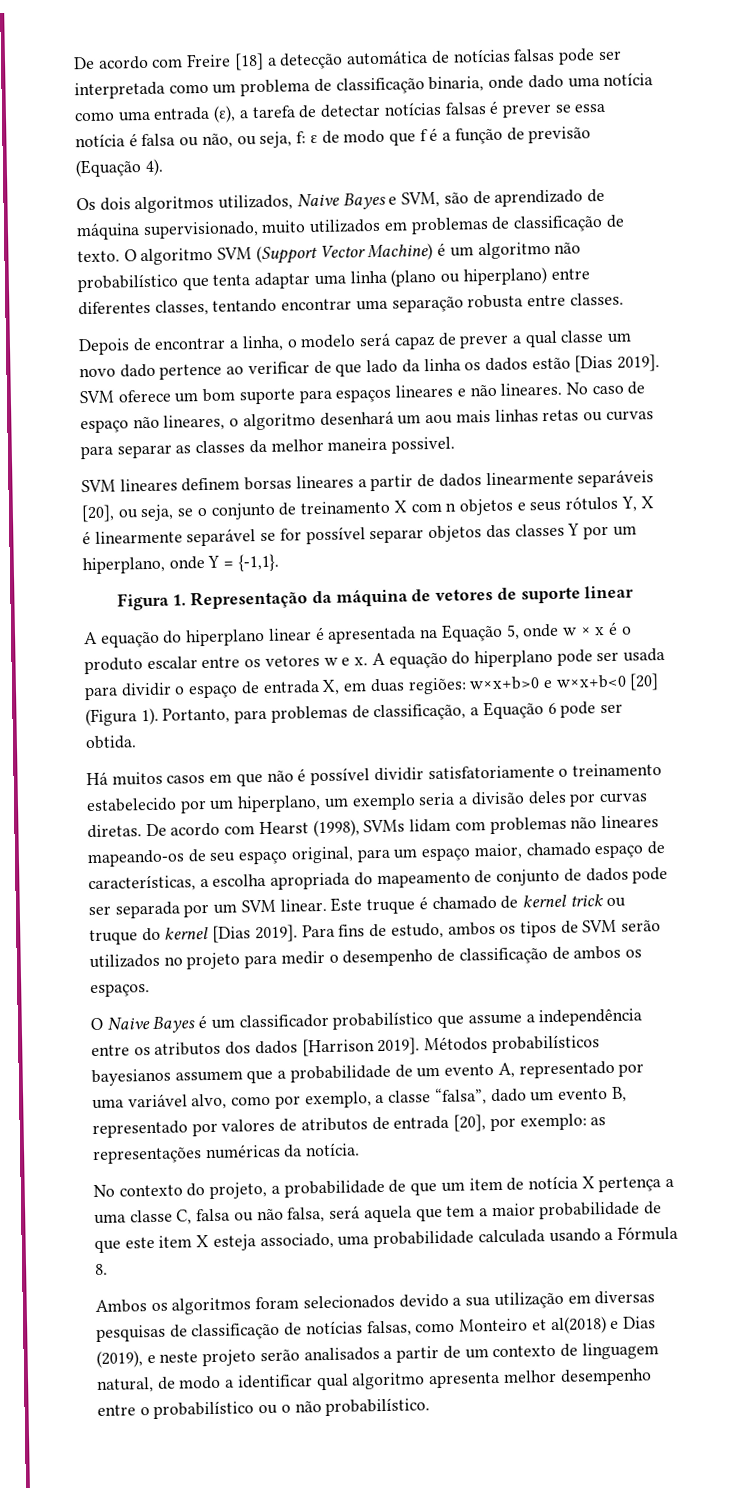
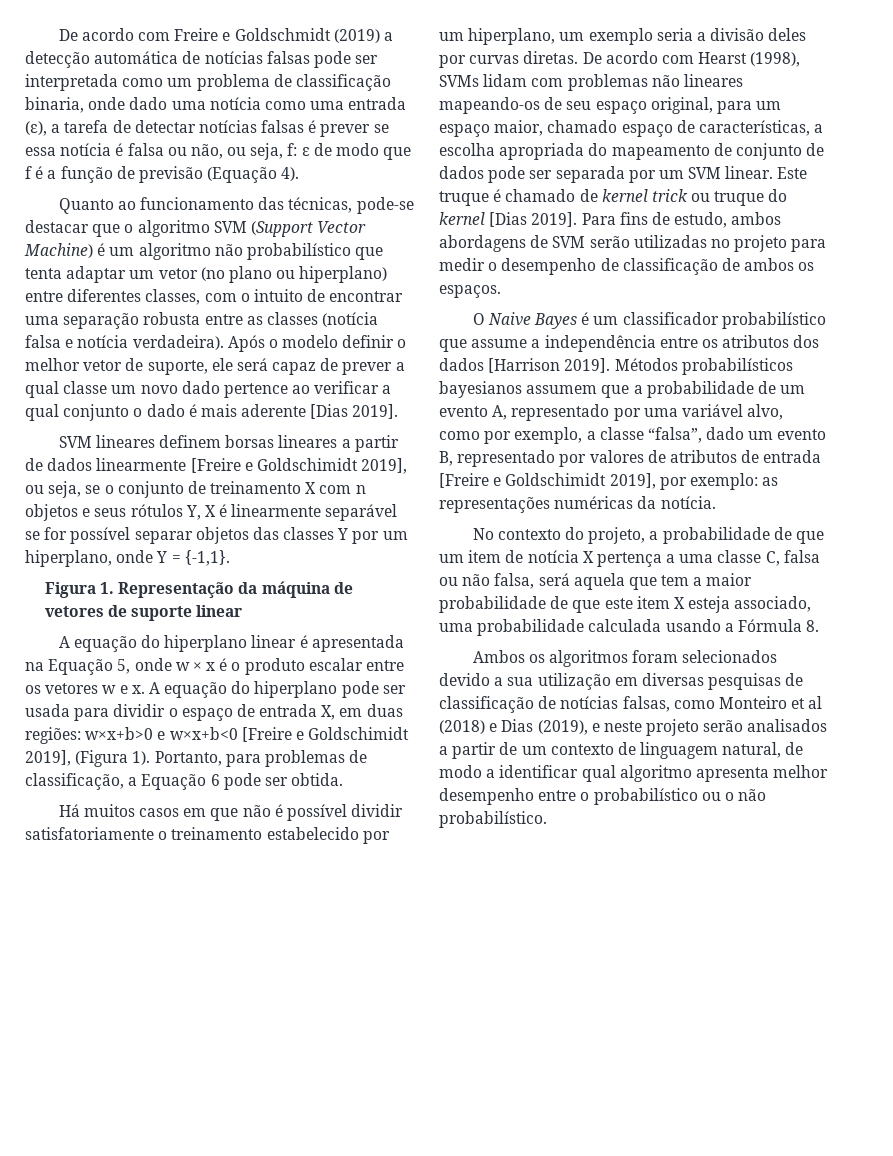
- De acordo com Freire [18] a detecção automática de notícias falsas pode ser interpretada como um problema de classificação binaria, onde dado uma notícia como uma entrada (ε), a tarefa de detectar notícias falsas é prever se essa notícia é falsa ou não, ou seja, f: ε de modo que f é a função de previsão (Equação 4).
+ De acordo com Freire e Goldschmidt (2019) a detecção automática de notícias falsas pode ser interpretada como um problema de classificação binaria, onde dado uma notícia como uma entrada (ε), a tarefa de detectar notícias falsas é prever se essa notícia é falsa ou não, ou seja, f: ε de modo que f é a função de previsão (Equação 4).
- Os dois algoritmos utilizados, Naive Bayes e SVM, são de aprendizado de máquina supervisionado, muito utilizados em problemas de classificação de texto. O algoritmo SVM (Support Vector Machine) é um algoritmo não probabilístico que tenta adaptar uma linha (plano ou hiperplano) entre diferentes classes, tentando encontrar uma separação robusta entre classes.
- Depois de encontrar a linha, o modelo será capaz de prever a qual classe um novo dado pertence ao verificar de que lado da linha os dados estão [Dias 2019]. SVM oferece um bom suporte para espaços lineares e não lineares. No caso de espaço não lineares, o algoritmo desenhará um aou mais linhas retas ou curvas para separar as classes da melhor maneira possivel.
+ Quanto ao funcionamento das técnicas, pode-se destacar que o algoritmo SVM (Support Vector Machine) é um algoritmo não probabilístico que tenta adaptar um vetor (no plano ou hiperplano) entre diferentes classes, com o intuito de encontrar uma separação robusta entre as classes (notícia falsa e notícia verdadeira). Após o modelo definir o melhor vetor de suporte, ele será capaz de prever a qual classe um novo dado pertence ao verificar a qual conjunto o dado é mais aderente [Dias 2019].
- SVM lineares definem borsas lineares a partir de dados linearmente separáveis [20], ou seja, se o conjunto de treinamento X com n objetos e seus rótulos Y, X é linearmente separável se for possível separar objetos das classes Y por um hiperplano, onde Y = {-1,1}.
+ SVM lineares definem borsas lineares a partir de dados linearmente [Freire e Goldschimidt 2019], ou seja, se o conjunto de treinamento X com n objetos e seus rótulos Y, X é linearmente separável se for possível separar objetos das classes Y por um hiperplano, onde Y = {-1,1}.
- A equação do hiperplano pode ser usada para dividir o espaço de entrada X, em duas regiões: w×x+b>0 e w×x+b<0 [20] (Figura 1).
+ A equação do hiperplano pode ser usada para dividir o espaço de entrada X, em duas regiões: w×x+b>0 e w×x+b<0 [Freire e Goldschimidt 2019], (Figura 1).
- Para fins de estudo, ambos os tipos de SVM serão utilizados no projeto para medir o desempenho de classificação de ambos os espaços.
+ Para fins de estudo, ambos abordagens de SVM serão utilizadas no projeto para medir o desempenho de classificação de ambos os espaços.
- Métodos probabilísticos bayesianos assumem que a probabilidade de um evento A, representado por uma variável alvo, como por exemplo, a classe “falsa”, dado um evento B, representado por valores de atributos de entrada [20], por exemplo: as representações numéricas da notícia.
+ Métodos probabilísticos bayesianos assumem que a probabilidade de um evento A, representado por uma variável alvo, como por exemplo, a classe “falsa”, dado um evento B, representado por valores de atributos de entrada [Freire e Goldschimidt 2019], por exemplo: as representações numéricas da notícia.
- Ambos os algoritmos foram selecionados devido a sua utilização em diversas pesquisas de classificação de notícias falsas, como Monteiro et al(2018) e Dias (2019), e neste projeto serão analisados a partir de um contexto de linguagem natural, de modo a identificar qual algoritmo apresenta melhor desempenho entre o probabilístico ou o não probabilístico.
+ Ambos os algoritmos foram selecionados devido a sua utilização em diversas pesquisas de classificação de notícias falsas, como Monteiro et al (2018) e Dias (2019), e neste projeto serão analisados a partir de um contexto de linguagem natural, de modo a identificar qual algoritmo apresenta melhor desempenho entre o probabilístico ou o não probabilístico.

